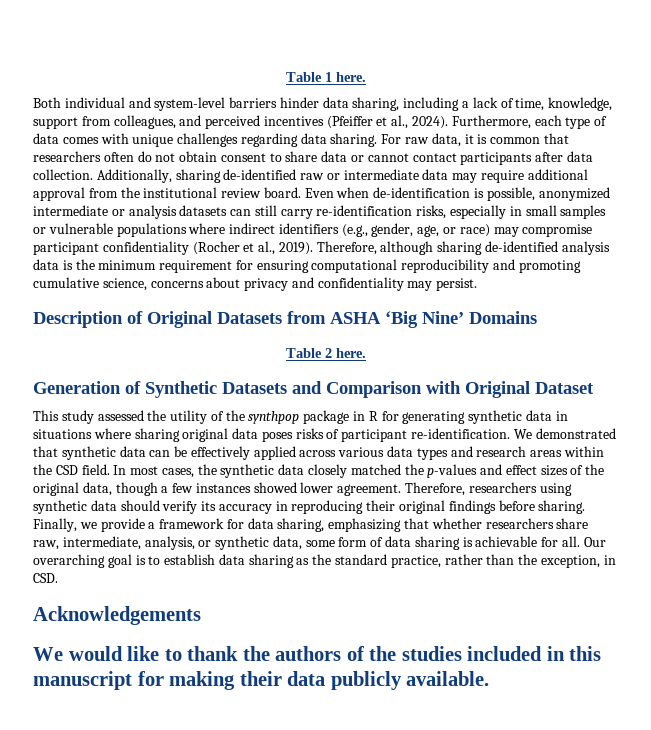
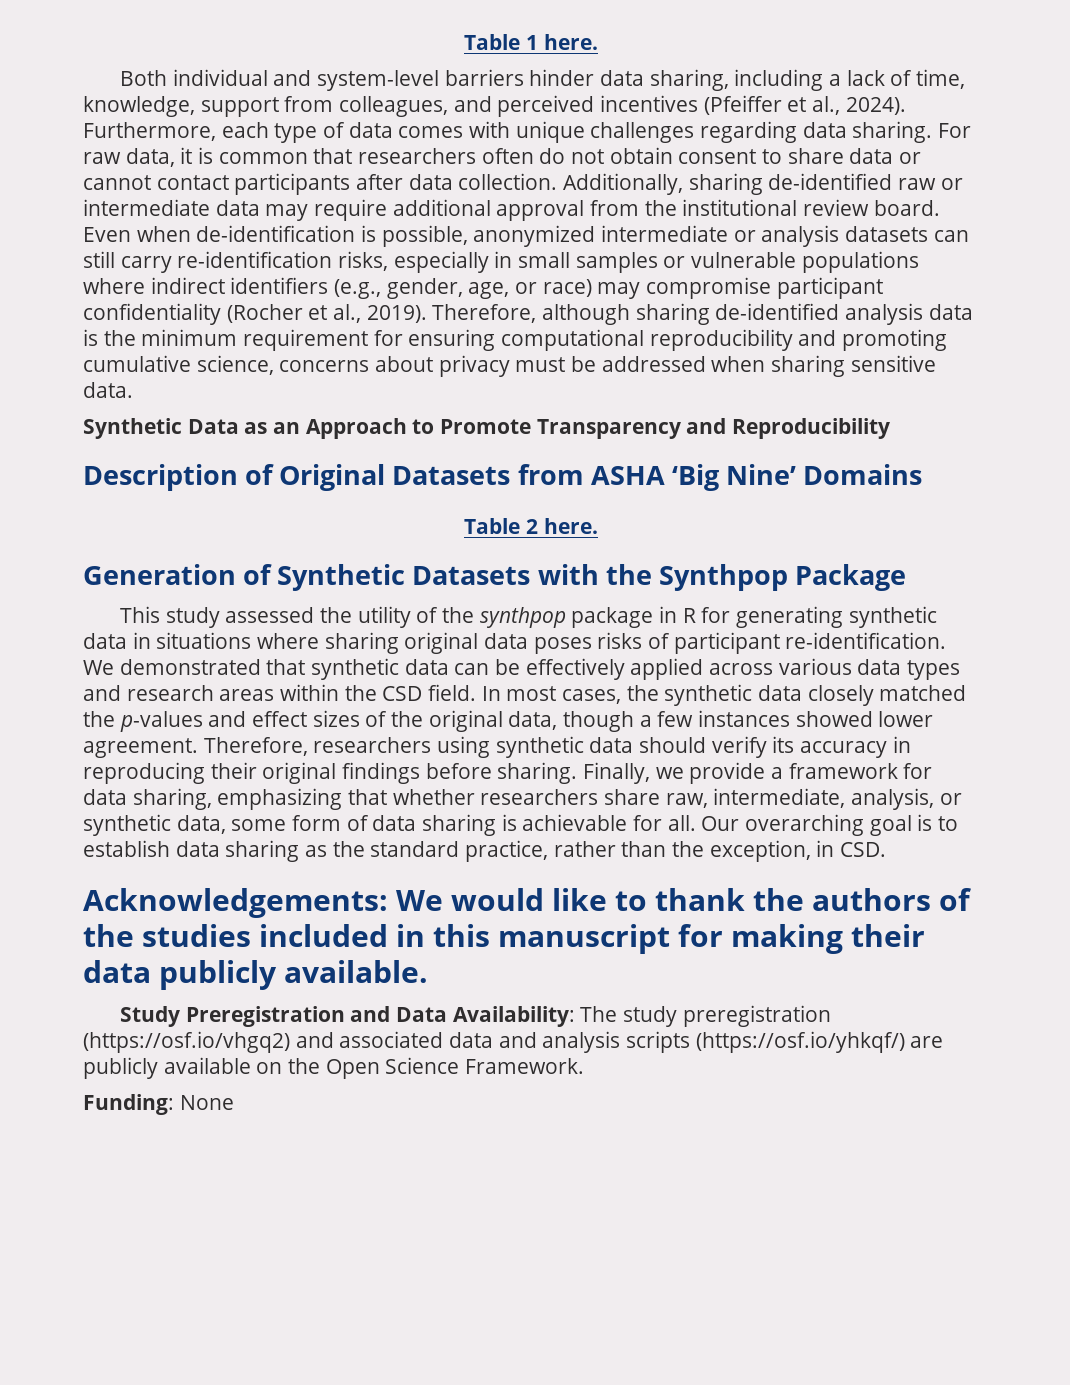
- Therefore, although sharing de-identified analysis data is the minimum requirement for ensuring computational reproducibility and promoting cumulative science, concerns about privacy and confidentiality may persist.
+ Therefore, although sharing de-identified analysis data is the minimum requirement for ensuring computational reproducibility and promoting cumulative science, concerns about privacy must be addressed when sharing sensitive data.
+ Synthetic Data as an Approach to Promote Transparency and Reproducibility
- Generation of Synthetic Datasets and Comparison with Original Dataset
+ Generation of Synthetic Datasets with the Synthpop Package
- Acknowledgements
- We would like to thank the authors of the studies included in this manuscript for making their data publicly available.
+ Acknowledgements: We would like to thank the authors of the studies included in this manuscript for making their data publicly available.
+ Study Preregistration and Data Availability: The study preregistration (https://osf.io/vhgq2) and associated data and analysis scripts (https://osf.io/yhkqf/) are publicly available on the Open Science Framework.
+ Funding: None

